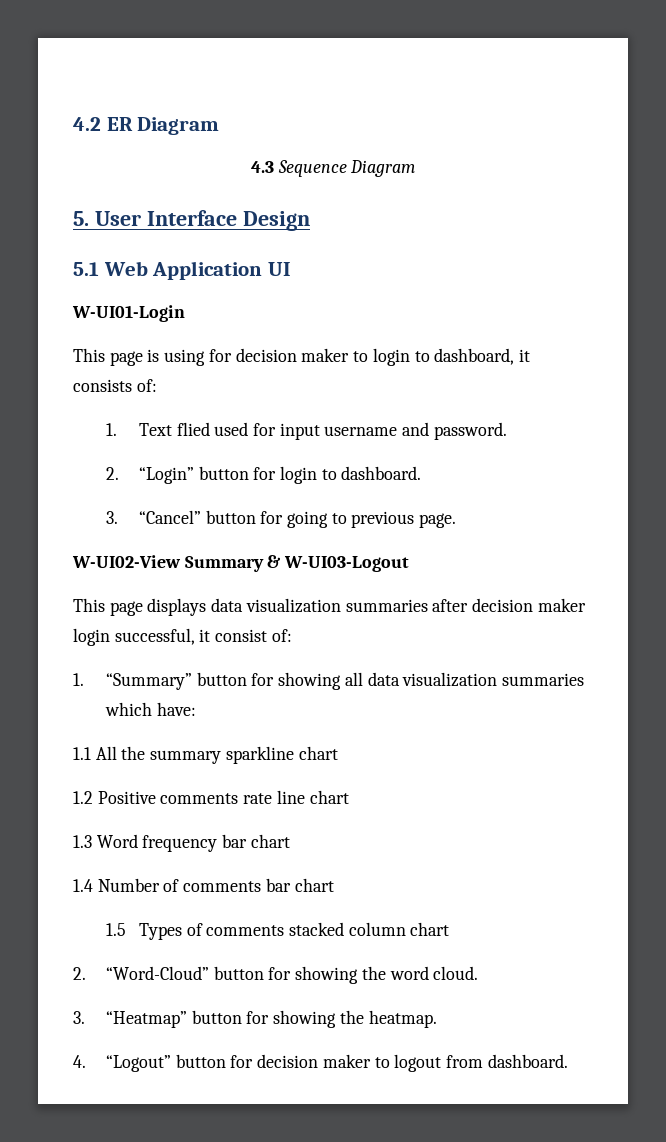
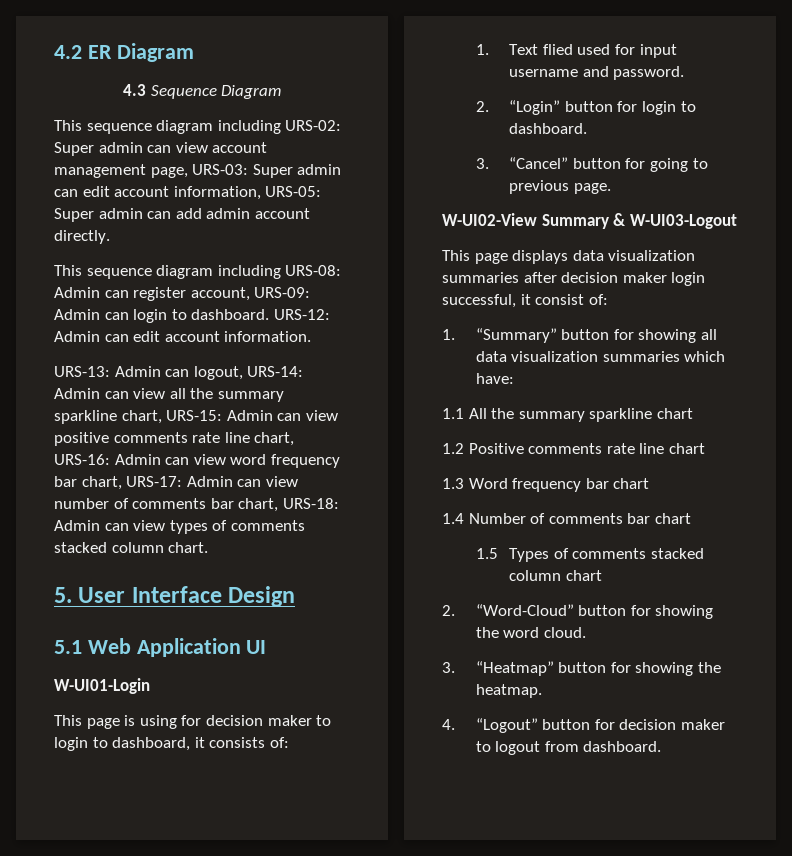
+ This sequence diagram including URS-02: Super admin can view account management page, URS-03: Super admin can edit account information, URS-05: Super admin can add admin account directly.
+ This sequence diagram including URS-08: Admin can register account, URS-09: Admin can login to dashboard. URS-12: Admin can edit account information.
+ URS-13: Admin can logout, URS-14: Admin can view all the summary sparkline chart, URS-15: Admin can view positive comments rate line chart, URS-16: Admin can view word frequency bar chart, URS-17: Admin can view number of comments bar chart, URS-18: Admin can view types of comments stacked column chart.

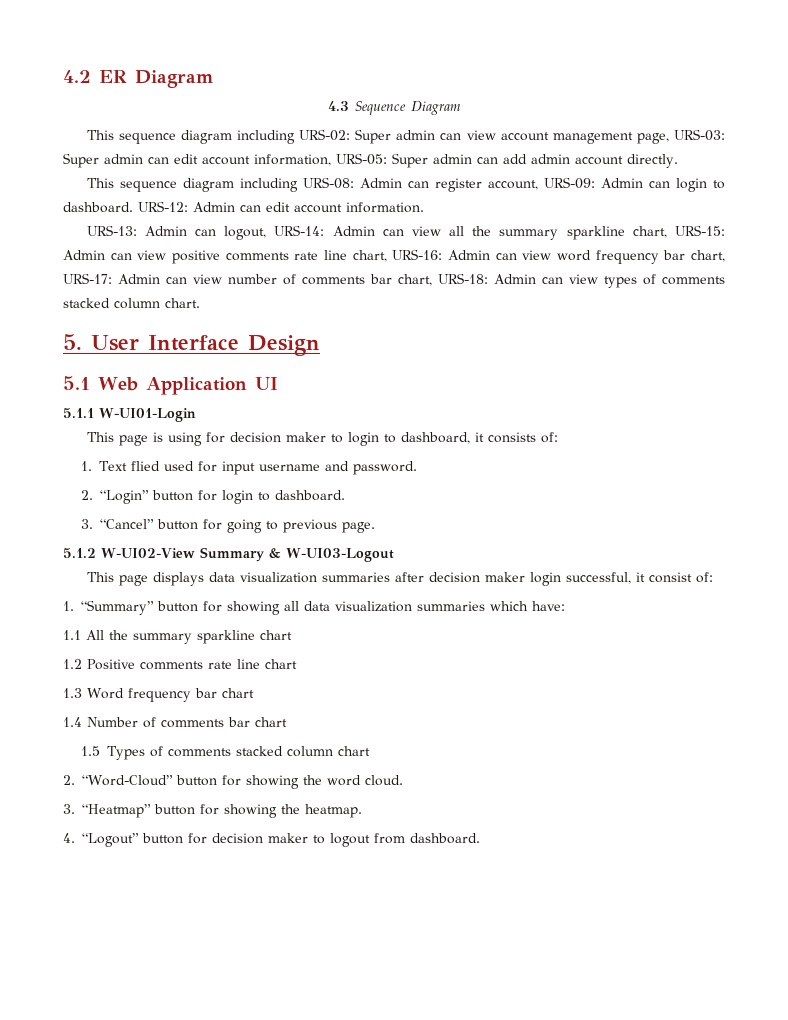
- W-UI01-Login
+ 5.1.1 W-UI01-Login
- W-UI02-View Summary & W-UI03-Logout
+ 5.1.2 W-UI02-View Summary & W-UI03-Logout

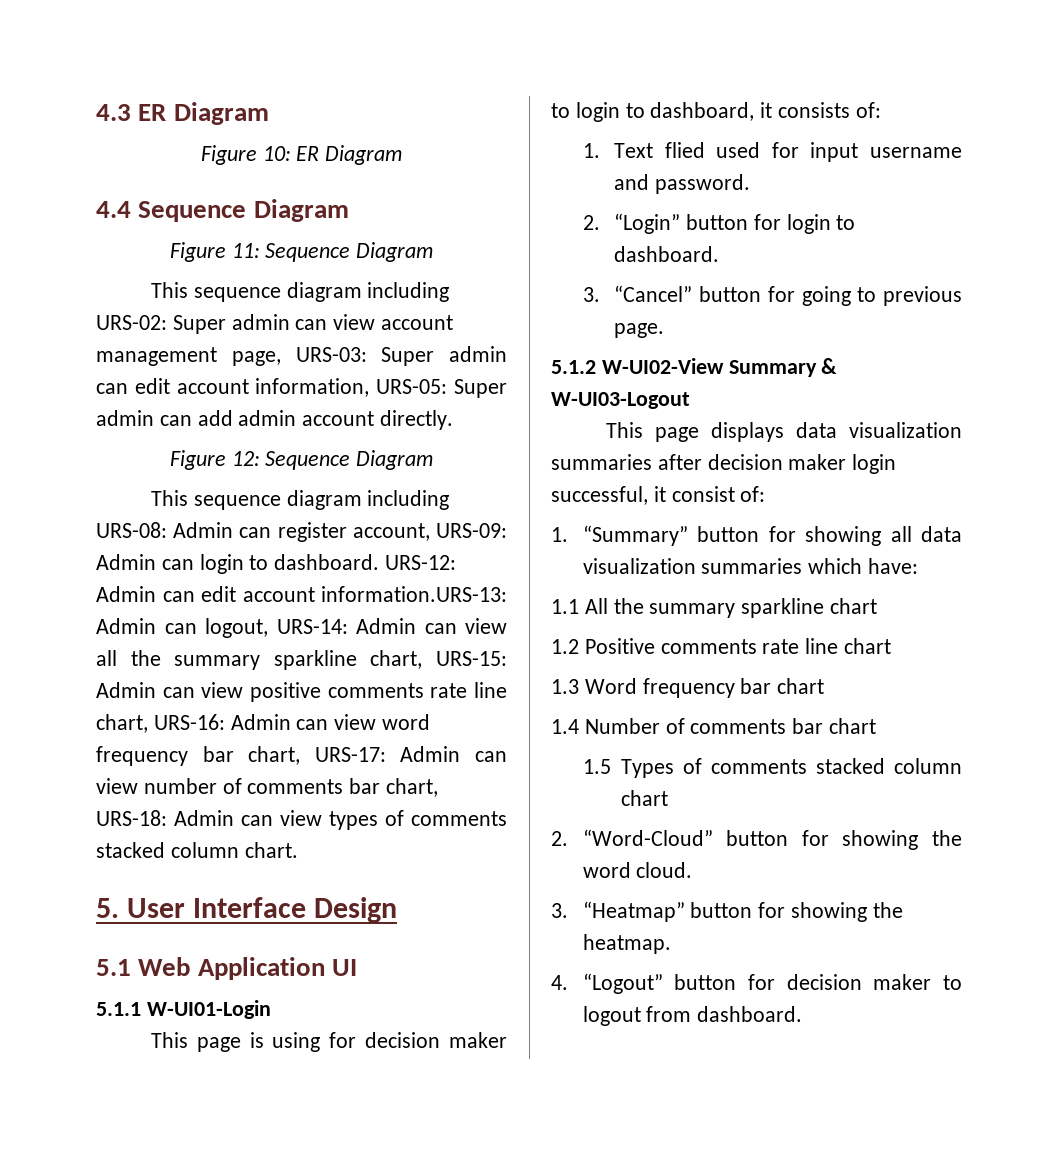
- 4.2 ER Diagram
- 4.3 Sequence Diagram
+ 4.3 ER Diagram
+ Figure 10: ER Diagram
+ 4.4 Sequence Diagram
+ Figure 11: Sequence Diagram
+ Figure 12: Sequence Diagram
- URS-12: Admin can edit account information.
- URS-13: Admin can logout, URS-14: Admin can view all the summary sparkline chart, URS-15: Admin can view positive comments rate line chart, URS-16: Admin can view word frequency bar chart, URS-17: Admin can view number of comments bar chart, URS-18: Admin can view types of comments stacked column chart.
+ URS-12: Admin can edit account information.URS-13: Admin can logout, URS-14: Admin can view all the summary sparkline chart, URS-15: Admin can view positive comments rate line chart, URS-16: Admin can view word frequency bar chart, URS-17: Admin can view number of comments bar chart, URS-18: Admin can view types of comments stacked column chart.

